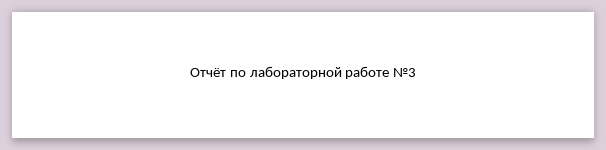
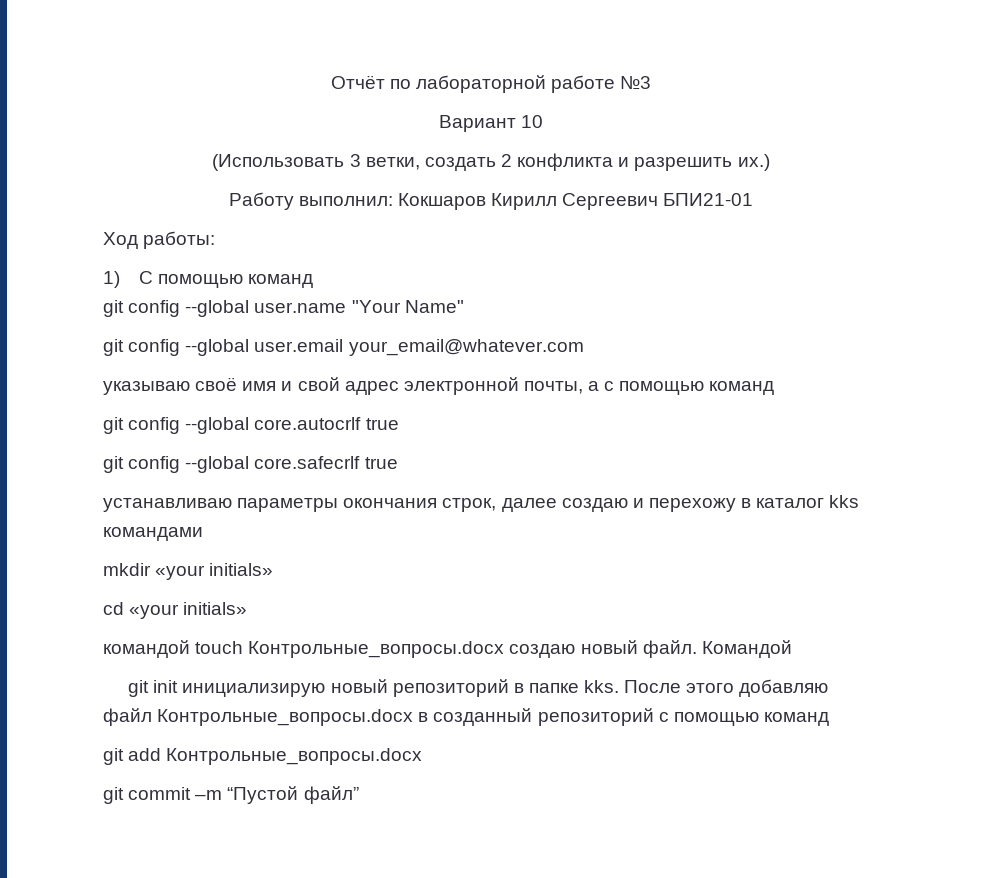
+ Вариант 10
+ (Использовать 3 ветки, создать 2 конфликта и разрешить их.)
+ Работу выполнил: Кокшаров Кирилл Сергеевич БПИ21-01
+ Ход работы:
+ 1) С помощью команд
+ git config --global user.name "Your Name"
+ git config --global user.email your_email@whatever.com
+ указываю своё имя и свой адрес электронной почты, а с помощью команд
+ git config --global core.autocrlf true
+ git config --global core.safecrlf true
+ устанавливаю параметры окончания строк, далее создаю и перехожу в каталог kks командами
+ mkdir «your initials»
+ cd «your initials»
+ командой touch Контрольные_вопросы.docx создаю новый файл. Командой
+ git init инициализирую новый репозиторий в папке kks. После этого добавляю файл Контрольные_вопросы.docx в созданный репозиторий с помощью команд
+ git add Контрольные_вопросы.docx
+ git commit –m “Пустой файл”

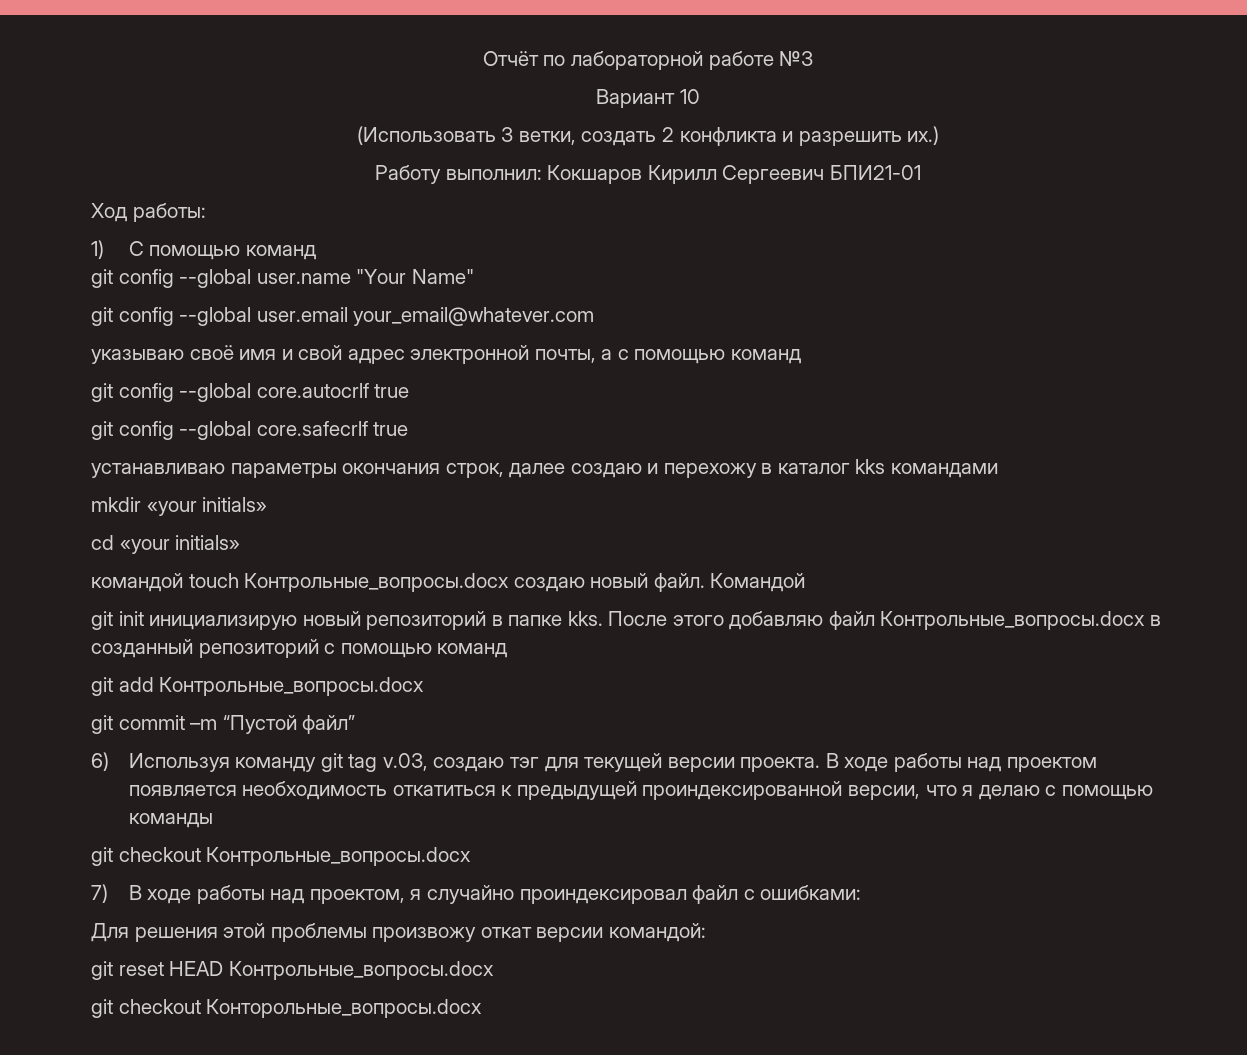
+ 6) Используя команду git tag v.03, создаю тэг для текущей версии проекта. В ходе работы над проектом появляется необходимость откатиться к предыдущей проиндексированной версии, что я делаю с помощью команды
+ git checkout Контрольные_вопросы.docx
+ 7) В ходе работы над проектом, я случайно проиндексировал файл с ошибками:
+ Для решения этой проблемы произвожу откат версии командой:
+ git reset HEAD Контрольные_вопросы.docx
+ git checkout Конторольные_вопросы.docx

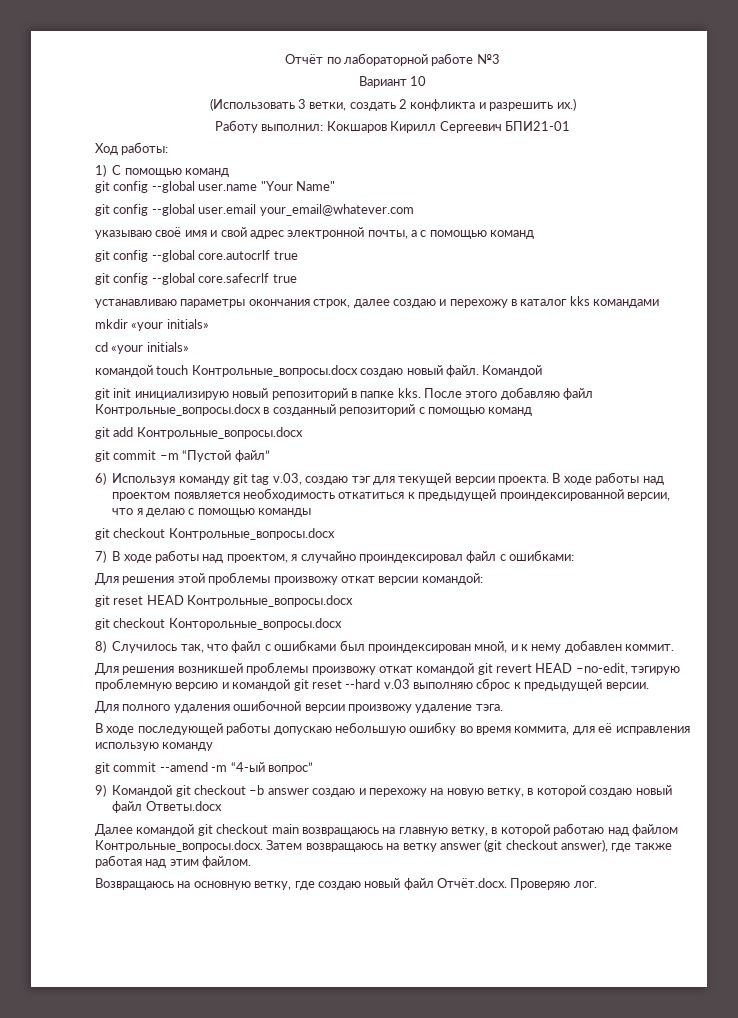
+ 8) Cлучилось так, что файл с ошибками был проиндексирован мной, и к нему добавлен коммит.
+ Для решения возникшей проблемы произвожу откат командой git revert HEAD –no-edit, тэгирую проблемную версию и командой git reset --hard v.03 выполняю сброс к предыдущей версии.
+ Для полного удаления ошибочной версии произвожу удаление тэга.
+ В ходе последующей работы допускаю небольшую ошибку во время коммита, для её исправления использую команду
+ git commit --amend -m “4-ый вопрос”
+ 9) Командой git checkout –b answer создаю и перехожу на новую ветку, в которой создаю новый файл Ответы.docx
+ Далее командой git checkout main возвращаюсь на главную ветку, в которой работаю над файлом Контрольные_вопросы.docx. Затем возвращаюсь на ветку answer (git checkout answer), где также работая над этим файлом.
+ Возвращаюсь на основную ветку, где создаю новый файл Отчёт.docx. Проверяю лог.

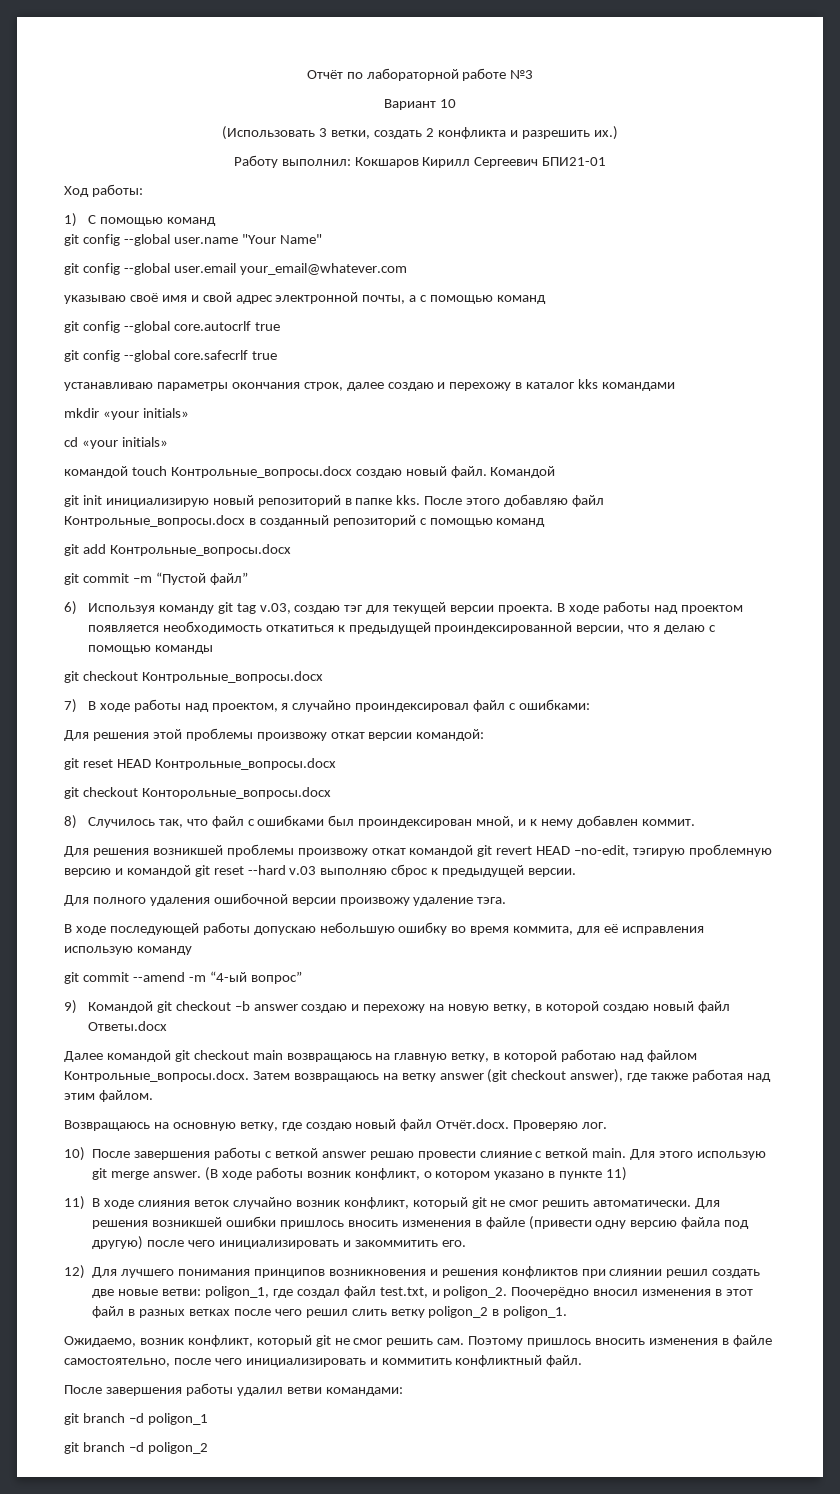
+ 10) После завершения работы с веткой answer решаю провести слияние с веткой main. Для этого использую git merge answer. (В ходе работы возник конфликт, о котором указано в пункте 11)
+ 11) В ходе слияния веток случайно возник конфликт, который git не смог решить автоматически. Для решения возникшей ошибки пришлось вносить изменения в файле (привести одну версию файла под другую) после чего инициализировать и закоммитить его.
+ 12) Для лучшего понимания принципов возникновения и решения конфликтов при слиянии решил создать две новые ветви: poligon_1, где создал файл test.txt, и poligon_2. Поочерёдно вносил изменения в этот файл в разных ветках после чего решил слить ветку poligon_2 в poligon_1.
+ Ожидаемо, возник конфликт, который git не смог решить сам. Поэтому пришлось вносить изменения в файле самостоятельно, после чего инициализировать и коммитить конфликтный файл.
+ После завершения работы удалил ветви командами:
+ git branch –d poligon_1
+ git branch –d poligon_2

